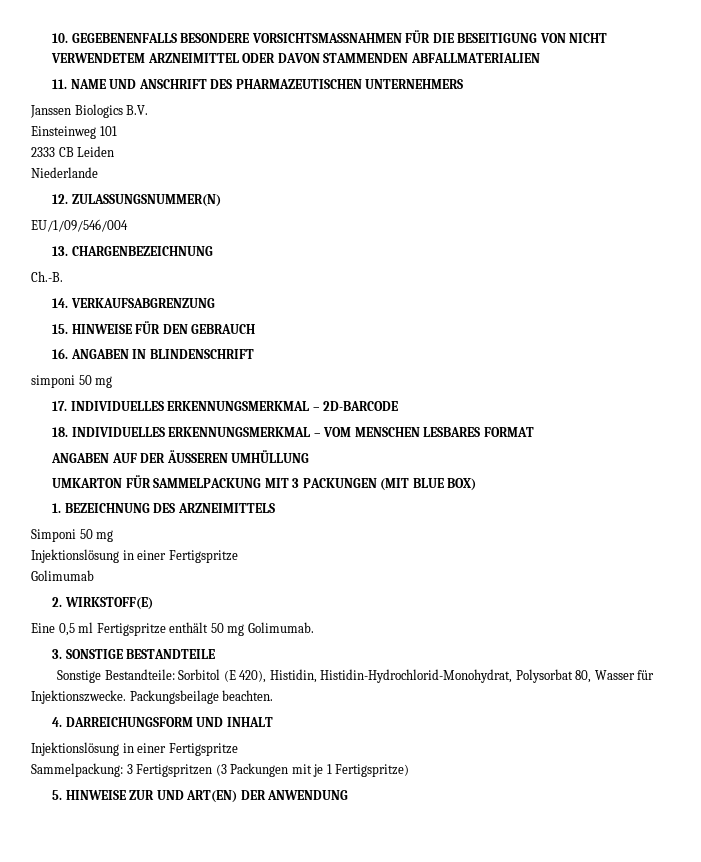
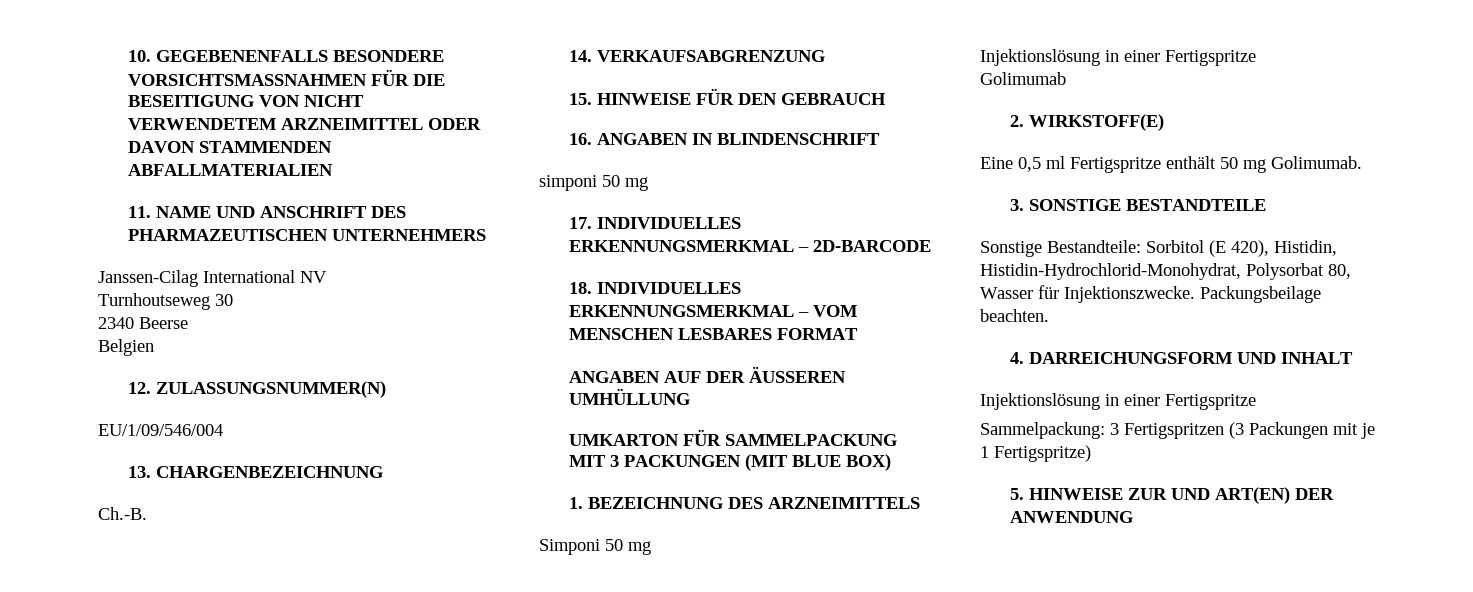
- Janssen Biologics B.V.
- Einsteinweg 101
- 2333 CB Leiden
- Niederlande
+ Janssen-Cilag International NV
+ Turnhoutseweg 30
+ 2340 Beerse
+ Belgien

